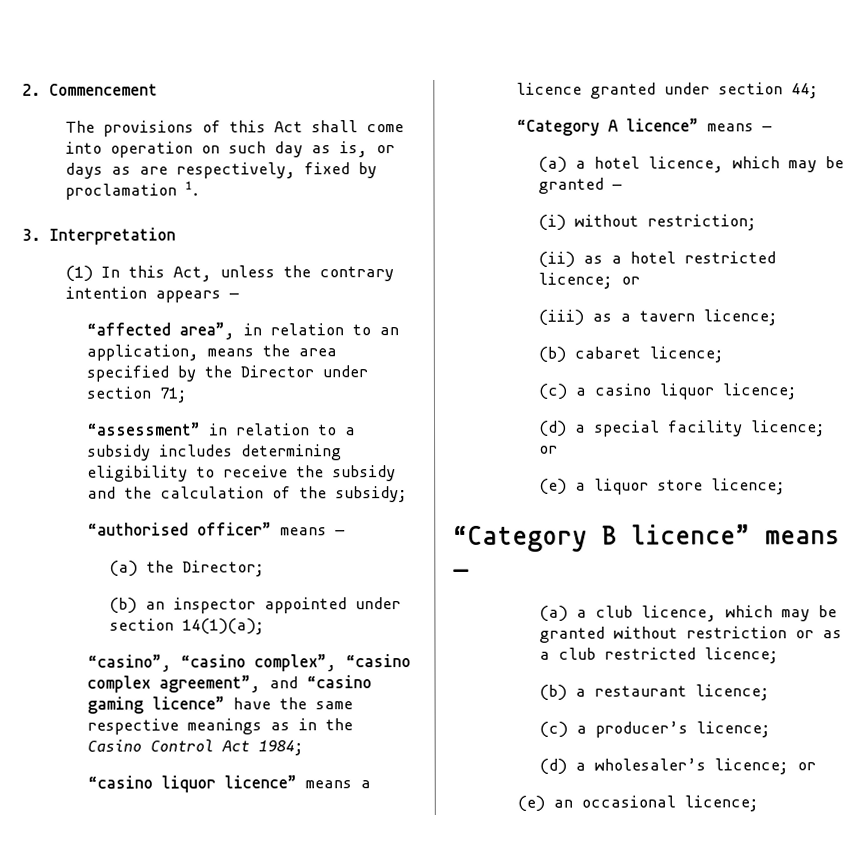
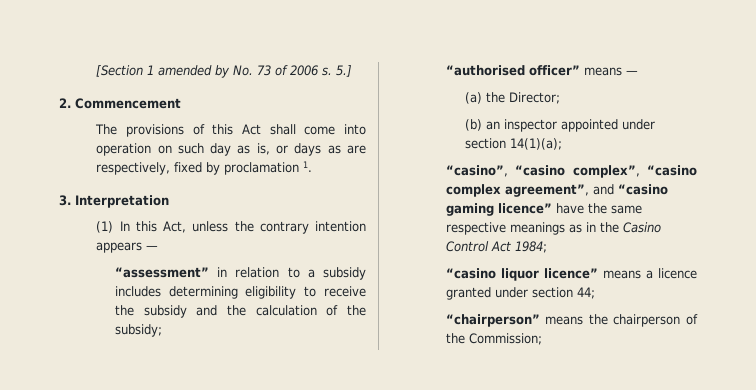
+ [Section 1 amended by No. 73 of 2006 s. 5.]
- “affected area”, in relation to an application, means the area specified by the Director under section 71;
- “Category A licence” means —
- (a) a hotel licence, which may be granted —
- (i) without restriction;
- (ii) as a hotel restricted licence; or
- (iii) as a tavern licence;
- (b) cabaret licence;
- (c) a casino liquor licence;
- (d) a special facility licence; or
- (e) a liquor store licence;
- “Category B licence” means —
- (a) a club licence, which may be granted without restriction or as a club restricted licence;
- (b) a restaurant licence;
- (c) a producer’s licence;
- (d) a wholesaler’s licence; or
- (e) an occasional licence;
+ “chairperson” means the chairperson of the Commission;

